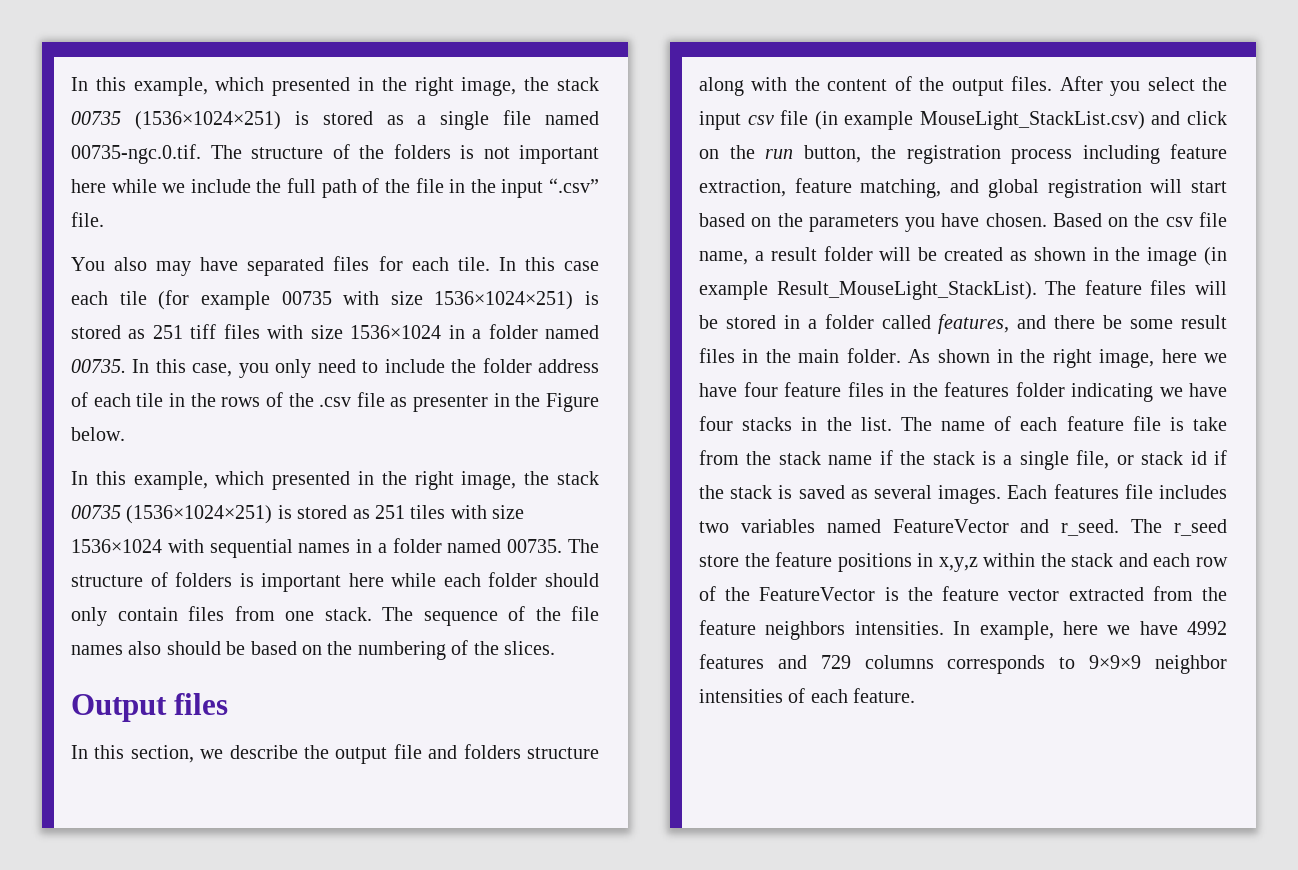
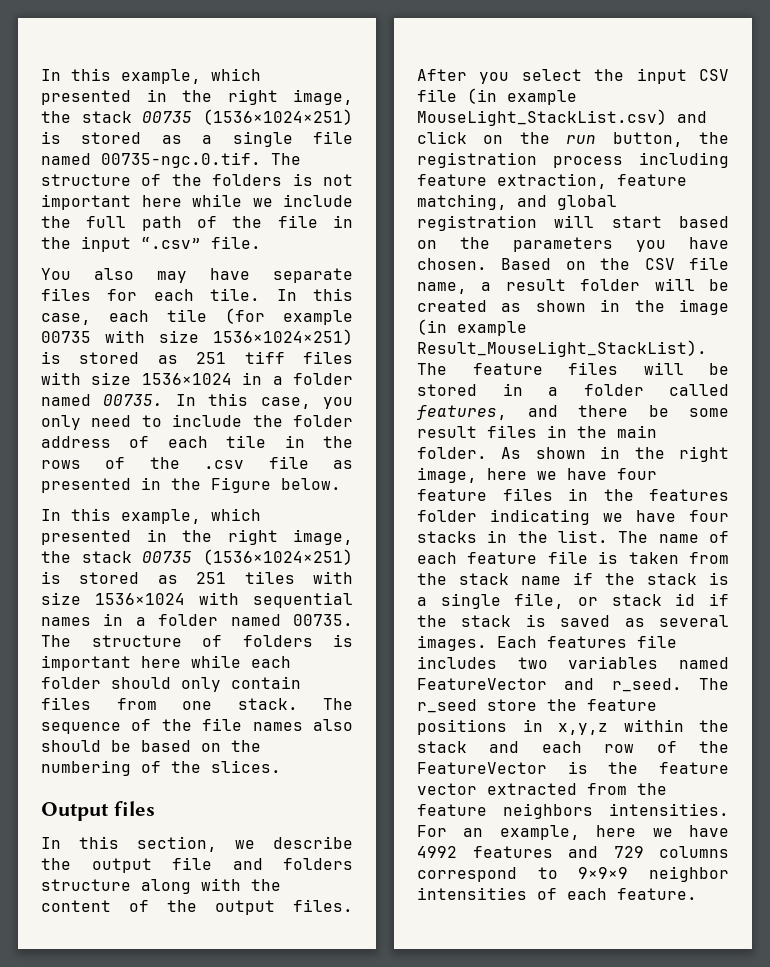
- You also may have separated files for each tile.
+ You also may have separate files for each tile.
- In this case each tile (for example 00735 with size 1536×1024×251) is stored as 251 tiff files with size 1536×1024 in a folder named 00735.
+ In this case, each tile (for example 00735 with size 1536×1024×251) is stored as 251 tiff files with size 1536×1024 in a folder named 00735.
- In this case, you only need to include the folder address of each tile in the rows of the .csv file as presenter in the Figure below.
+ In this case, you only need to include the folder address of each tile in the rows of the .csv file as presented in the Figure below.
- After you select the input csv file (in example MouseLight_StackList.csv) and click on the run button, the registration process including feature extraction, feature matching, and global registration will start based on the parameters you have chosen.
+ After you select the input CSV file (in example MouseLight_StackList.csv) and click on the run button, the registration process including feature extraction, feature matching, and global registration will start based on the parameters you have chosen.
- Based on the csv file name, a result folder will be created as shown in the image (in example Result_MouseLight_StackList).
+ Based on the CSV file name, a result folder will be created as shown in the image (in example Result_MouseLight_StackList).
- The name of each feature file is take from the stack name if the stack is a single file, or stack id if the stack is saved as several images.
+ The name of each feature file is taken from the stack name if the stack is a single file, or stack id if the stack is saved as several images.
- In example, here we have 4992 features and 729 columns corresponds to 9×9×9 neighbor intensities of each feature.
+ For an example, here we have 4992 features and 729 columns correspond to 9×9×9 neighbor intensities of each feature.

